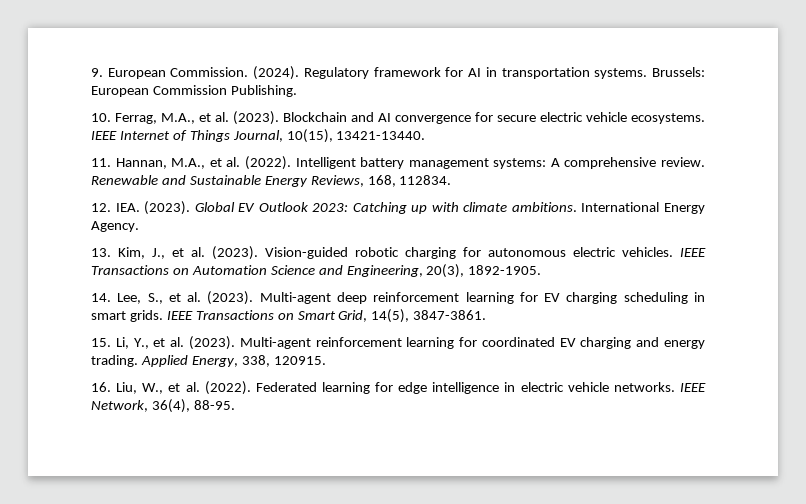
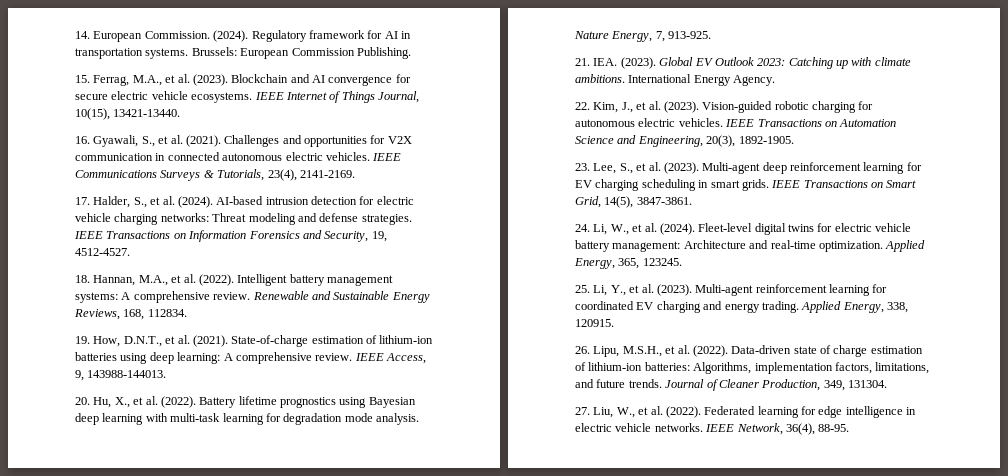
- 9. European Commission.
+ 14. European Commission.
- 10. Ferrag, M.A., et al. (2023).
+ 15. Ferrag, M.A., et al. (2023).
- 11. Hannan, M.A., et al. (2022).
+ 16. Gyawali, S., et al. (2021). Challenges and opportunities for V2X communication in connected autonomous electric vehicles. IEEE Communications Surveys & Tutorials, 23(4), 2141-2169.
+ 17. Halder, S., et al. (2024). AI-based intrusion detection for electric vehicle charging networks: Threat modeling and defense strategies. IEEE Transactions on Information Forensics and Security, 19, 4512-4527.
+ 18. Hannan, M.A., et al. (2022).
- 12. IEA. (2023).
+ 19. How, D.N.T., et al. (2021). State-of-charge estimation of lithium-ion batteries using deep learning: A comprehensive review. IEEE Access, 9, 143988-144013.
+ 20. Hu, X., et al. (2022). Battery lifetime prognostics using Bayesian deep learning with multi-task learning for degradation mode analysis. Nature Energy, 7, 913-925.
+ 21. IEA. (2023).
- 13. Kim, J., et al. (2023).
+ 22. Kim, J., et al. (2023).
- 14. Lee, S., et al. (2023).
+ 23. Lee, S., et al. (2023).
- 15. Li, Y., et al. (2023).
+ 24. Li, W., et al. (2024). Fleet-level digital twins for electric vehicle battery management: Architecture and real-time optimization. Applied Energy, 365, 123245.
+ 25. Li, Y., et al. (2023).
- 16. Liu, W., et al. (2022).
+ 26. Lipu, M.S.H., et al. (2022). Data-driven state of charge estimation of lithium-ion batteries: Algorithms, implementation factors, limitations, and future trends. Journal of Cleaner Production, 349, 131304.
+ 27. Liu, W., et al. (2022).

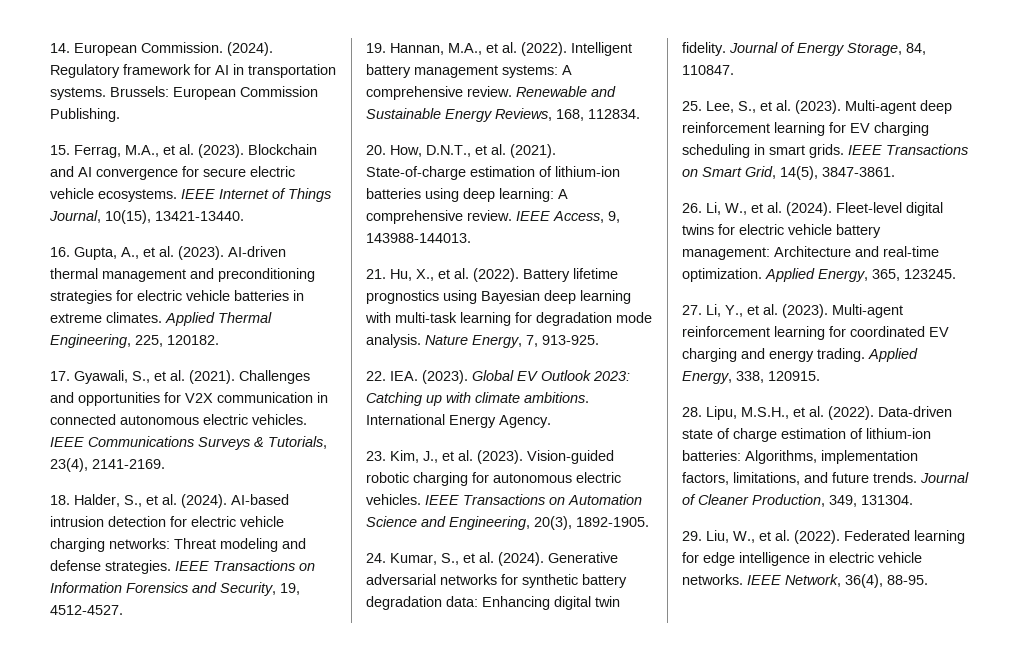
- 16. Gyawali, S., et al. (2021).
+ 16. Gupta, A., et al. (2023). AI-driven thermal management and preconditioning strategies for electric vehicle batteries in extreme climates. Applied Thermal Engineering, 225, 120182.
+ 17. Gyawali, S., et al. (2021).
- 17. Halder, S., et al. (2024).
+ 18. Halder, S., et al. (2024).
- 18. Hannan, M.A., et al. (2022).
+ 19. Hannan, M.A., et al. (2022).
- 19. How, D.N.T., et al. (2021).
+ 20. How, D.N.T., et al. (2021).
- 20. Hu, X., et al. (2022).
+ 21. Hu, X., et al. (2022).
- 21. IEA. (2023).
+ 22. IEA. (2023).
- 22. Kim, J., et al. (2023).
+ 23. Kim, J., et al. (2023).
- 23. Lee, S., et al. (2023).
+ 24. Kumar, S., et al. (2024). Generative adversarial networks for synthetic battery degradation data: Enhancing digital twin fidelity. Journal of Energy Storage, 84, 110847.
+ 25. Lee, S., et al. (2023).
- 24. Li, W., et al. (2024).
+ 26. Li, W., et al. (2024).
- 25. Li, Y., et al. (2023).
+ 27. Li, Y., et al. (2023).
- 26. Lipu, M.S.H., et al. (2022).
+ 28. Lipu, M.S.H., et al. (2022).
- 27. Liu, W., et al. (2022).
+ 29. Liu, W., et al. (2022).

